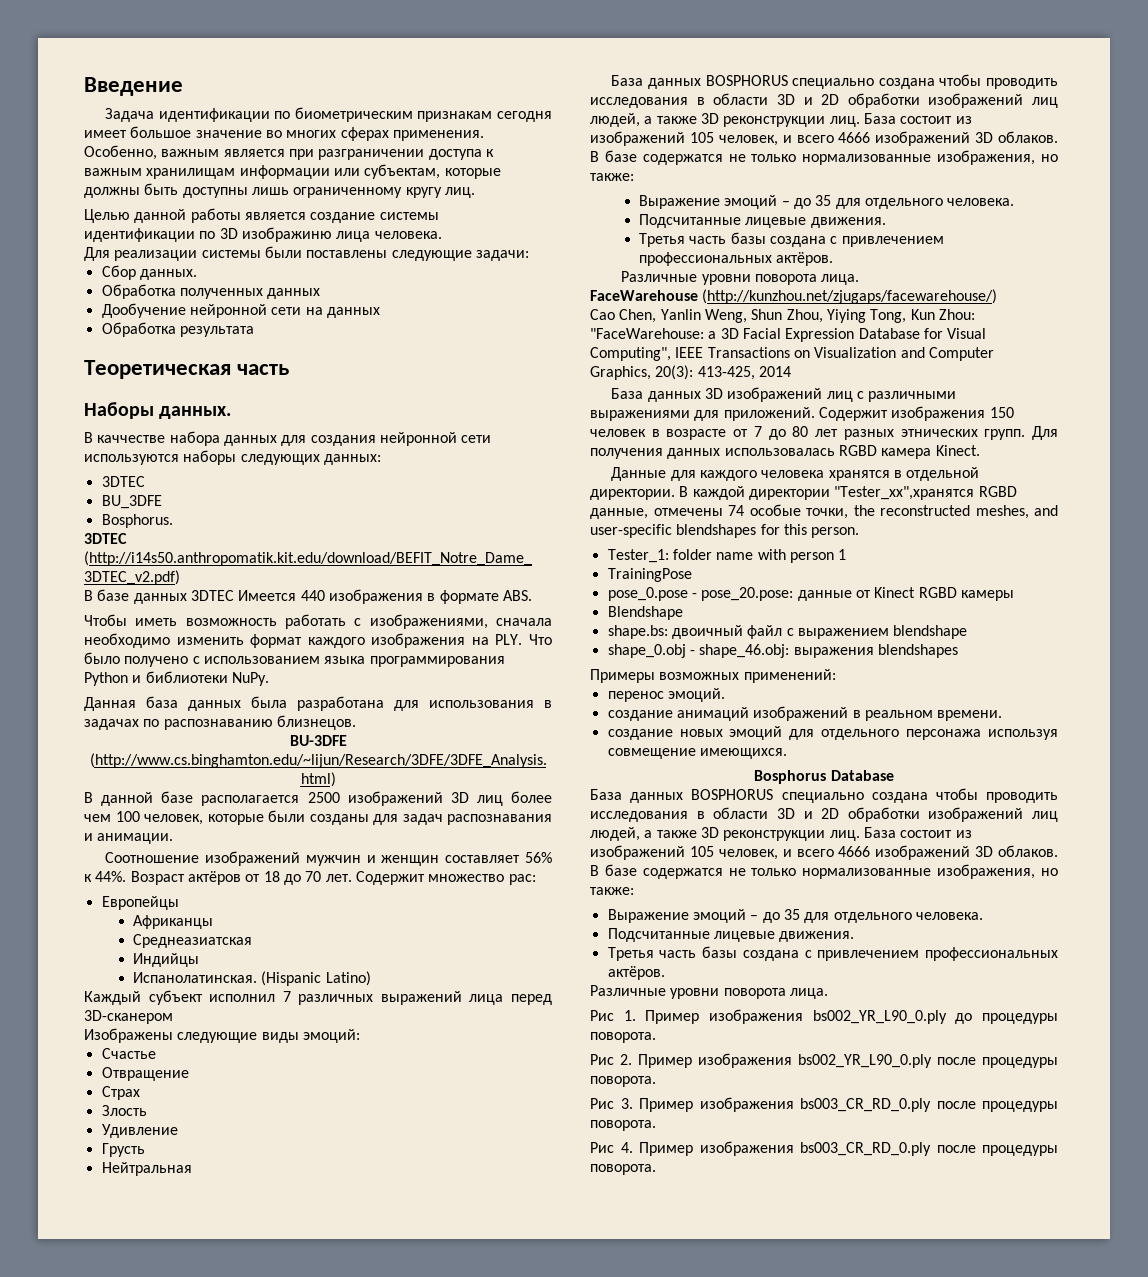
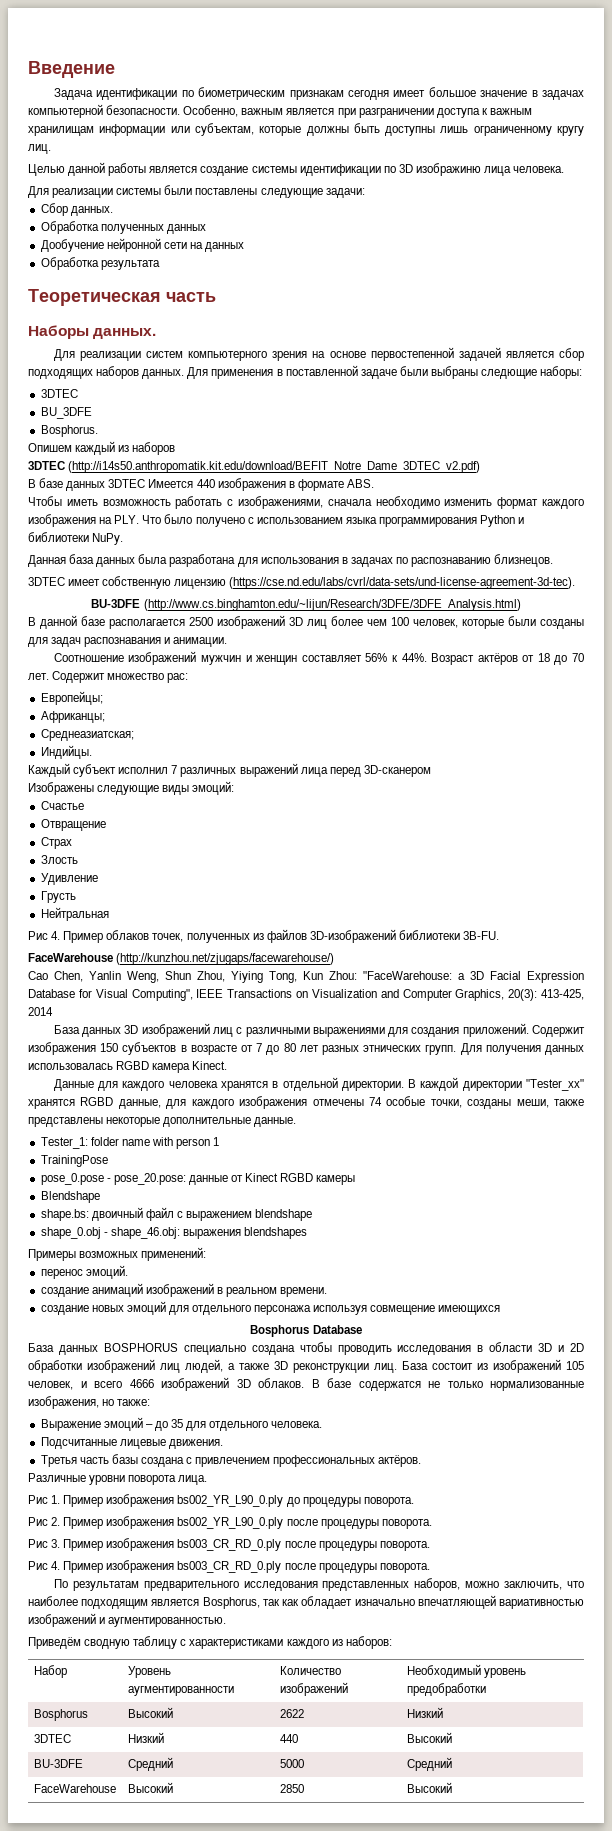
- Задача идентификации по биометрическим признакам сегодня имеет большое значение во многих сферах применения.
+ Задача идентификации по биометрическим признакам сегодня имеет большое значение в задачах компьютерной безопасности.
- В каччестве набора данных для создания нейронной сети используются наборы следующих данных:
+ Для реализации систем компьютерного зрения на основе первостепенной задачей является сбор подходящих наборов данных. Для применения в поставленной задаче были выбраны следющие наборы:
+ Опишем каждый из наборов
+ 3DTEC имеет собственную лицензию (https://cse.nd.edu/labs/cvrl/data-sets/und-license-agreement-3d-tec).
- Европейцы
- Африканцы
- Среднеазиатская
- Индийцы
- Испанолатинская. (Hispanic Latino)
+ Европейцы;
+ Африканцы;
+ Среднеазиатская;
+ Индийцы.
  Нейтральная
- База данных BOSPHORUS специально создана чтобы проводить исследования в области 3D и 2D обработки изображений лиц людей, а также 3D реконструкции лиц. База состоит из изображений 105 человек, и всего 4666 изображений 3D облаков. В базе содержатся не только нормализованные изображения, но также:
- Выражение эмоций – до 35 для отдельного человека.
- Подсчитанные лицевые движения.
- Третья часть базы создана с привлечением профессиональных актёров.
- Различные уровни поворота лица.
+ Рис 4. Пример облаков точек, полученных из файлов 3D-изображений библиотеки 3B-FU.
- База данных 3D изображений лиц с различными выражениями для приложений.
+ База данных 3D изображений лиц с различными выражениями для создания приложений.
- Содержит изображения 150 человек в возрасте от 7 до 80 лет разных этнических групп.
+ Содержит изображения 150 субъектов в возрасте от 7 до 80 лет разных этнических групп.
- В каждой директории "Tester_xx",хранятся RGBD данные, отмечены 74 особые точки, the reconstructed meshes, and user-specific blendshapes for this person.
+ В каждой директории "Tester_xx" хранятся RGBD данные, для каждого изображения отмечены 74 особые точки, созданы меши, также представлены некоторые дополнительные данные.
- создание новых эмоций для отдельного персонажа используя совмещение имеющихся.
+ создание новых эмоций для отдельного персонажа используя совмещение имеющихся
+ По результатам предварительного исследования представленных наборов, можно заключить, что наиболее подходящим является Bosphorus, так как обладает изначально впечатляющей вариативностью изображений и аугментированностью.
+ Приведём сводную таблицу с характеристиками каждого из наборов:
+ Набор | Уровень аугментированности | Количество изображений | Необходимый уровень предобработки
+ Bosphorus | Высокий | 2622 | Низкий
+ 3DTEC | Низкий | 440 | Высокий
+ BU-3DFE | Средний | 5000 | Средний
+ FaceWarehouse | Высокий | 2850 | Высокий

